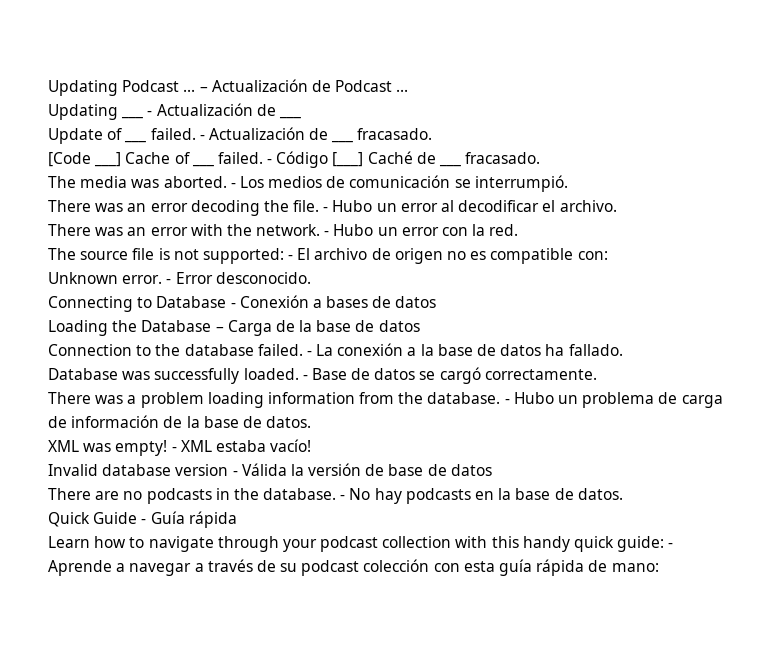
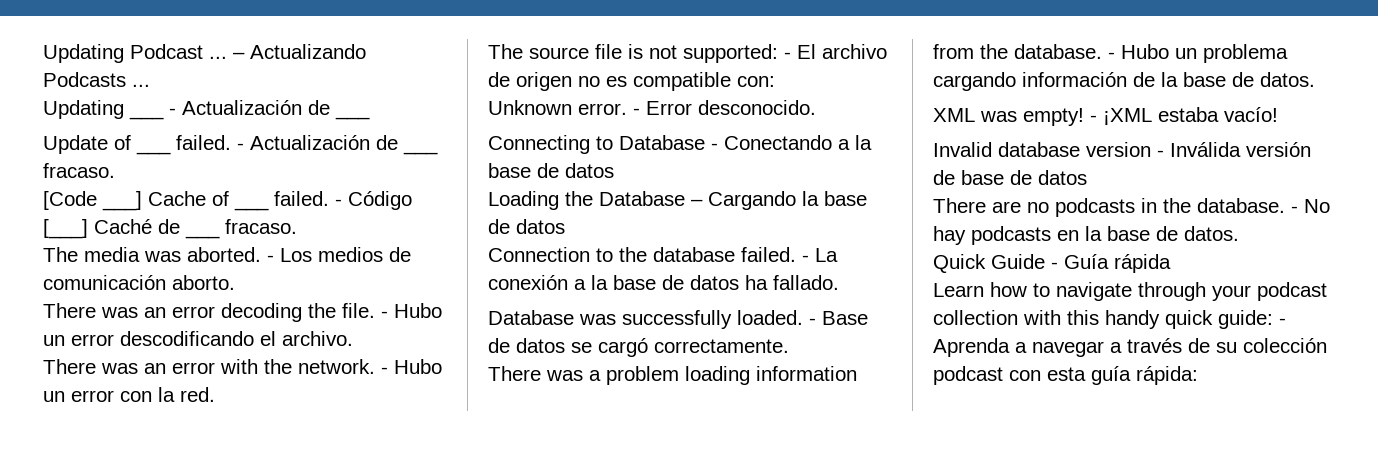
- – Actualización de Podcast ...
+ – Actualizando Podcasts ...
- - Actualización de ___ fracasado.
+ - Actualización de ___ fracaso.
- - Código [___] Caché de ___ fracasado.
+ - Código [___] Caché de ___ fracaso.
- - Los medios de comunicación se interrumpió.
+ - Los medios de comunicación aborto.
- - Hubo un error al decodificar el archivo.
+ - Hubo un error descodificando el archivo.
- Connecting to Database - Conexión a bases de datos
+ Connecting to Database - Conectando a la base de datos
- Loading the Database – Carga de la base de datos
+ Loading the Database – Cargando la base de datos
- - Hubo un problema de carga de información de la base de datos.
+ - Hubo un problema cargando información de la base de datos.
- - XML estaba vacío!
+ - ¡XML estaba vacío!
- Invalid database version - Válida la versión de base de datos
+ Invalid database version - Inválida versión de base de datos
- Learn how to navigate through your podcast collection with this handy quick guide: - Aprende a navegar a través de su podcast colección con esta guía rápida de mano:
+ Learn how to navigate through your podcast collection with this handy quick guide: - Aprenda a navegar a través de su colección podcast con esta guía rápida:

